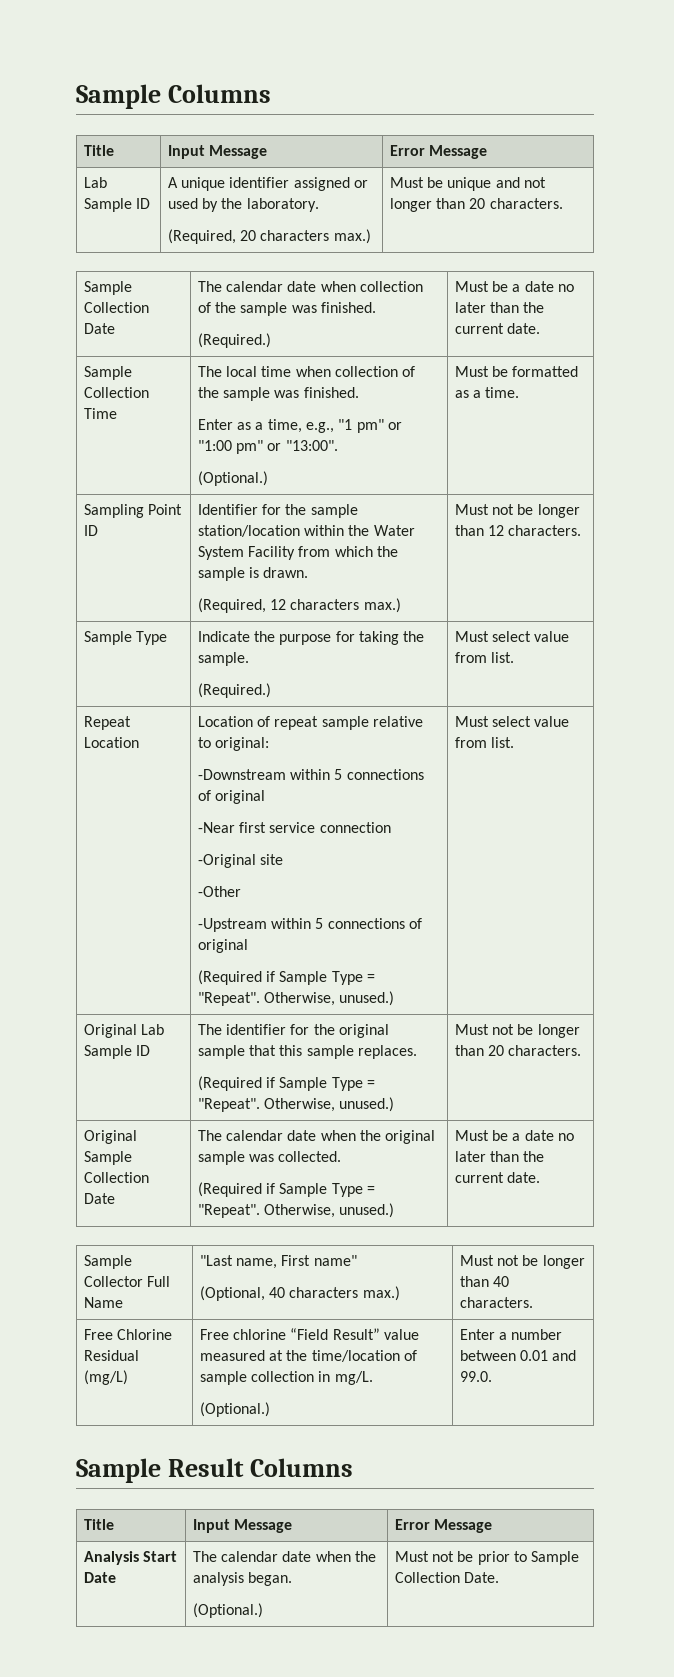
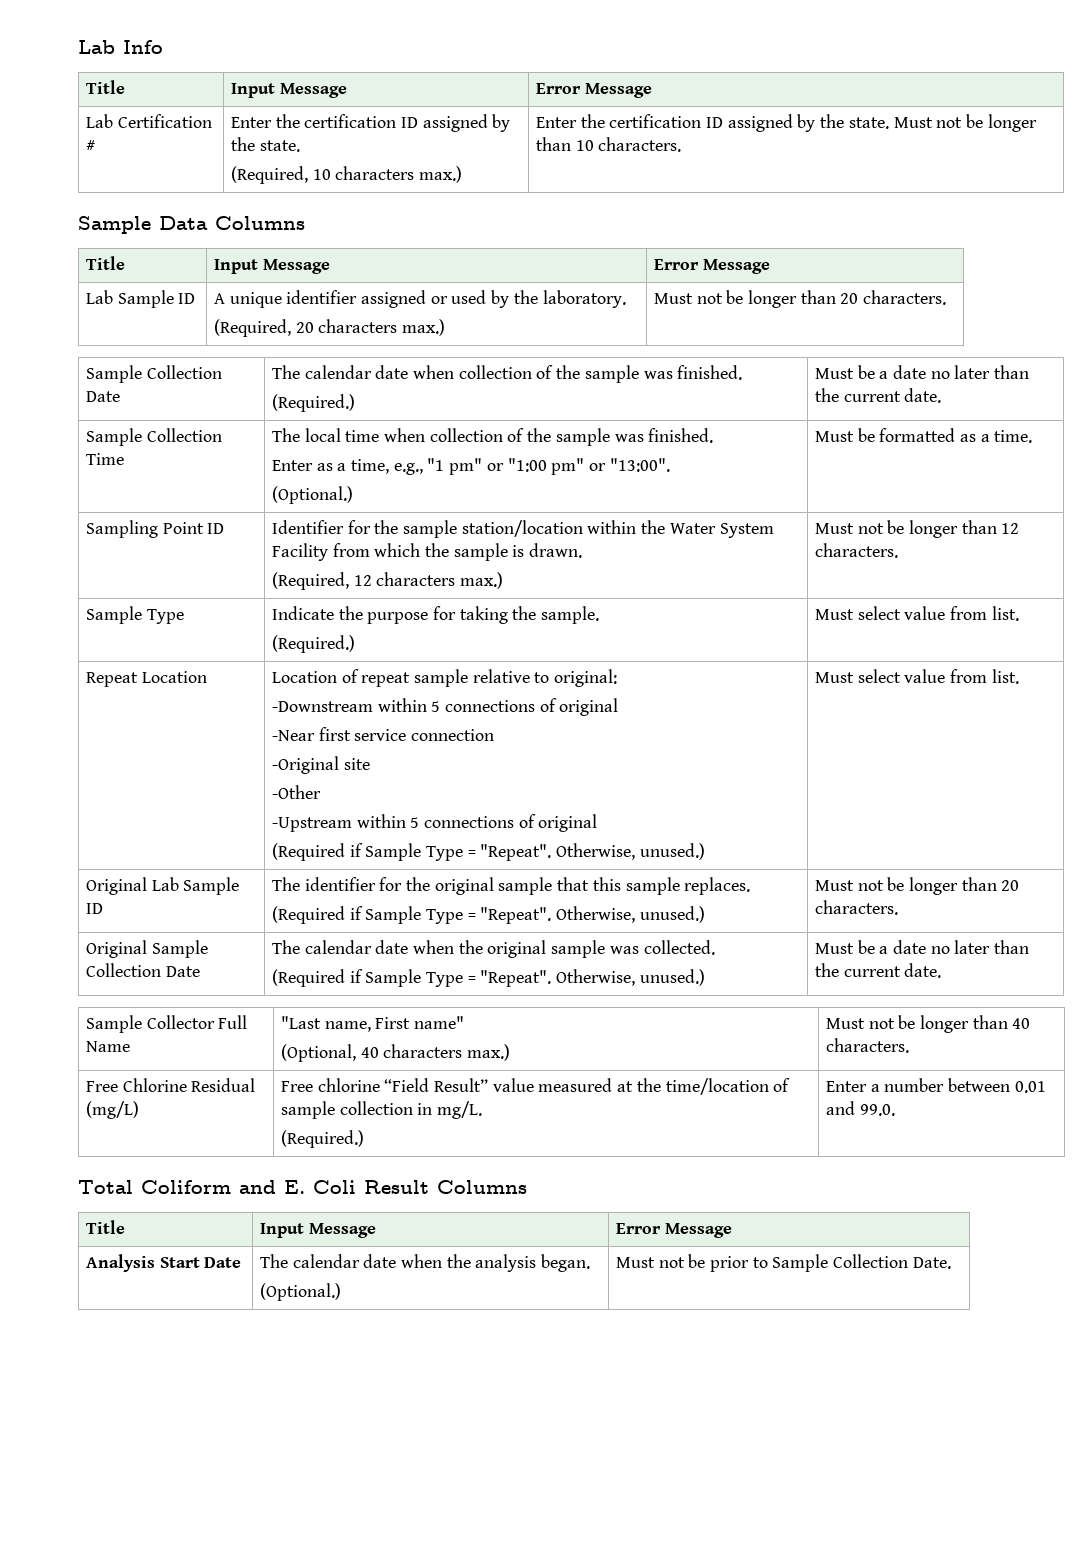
- Sample Columns
+ Lab Info
+ Title | Input Message | Error Message
+ Lab Certification # | Enter the certification ID assigned by the state.
+ (Required, 10 characters max.) | Enter the certification ID assigned by the state. Must not be longer than 10 characters.
+ Sample Data Columns
  Lab Sample ID | A unique identifier assigned or used by the laboratory.
- (Required, 20 characters max.) | Must be unique and not longer than 20 characters.
+ (Required, 20 characters max.) | Must not be longer than 20 characters.
  Free Chlorine Residual (mg/L) | Free chlorine “Field Result” value measured at the time/location of sample collection in mg/L.
- (Optional.) | Enter a number between 0.01 and 99.0.
+ (Required.) | Enter a number between 0.01 and 99.0.
- Sample Result Columns
+ Total Coliform and E. Coli Result Columns

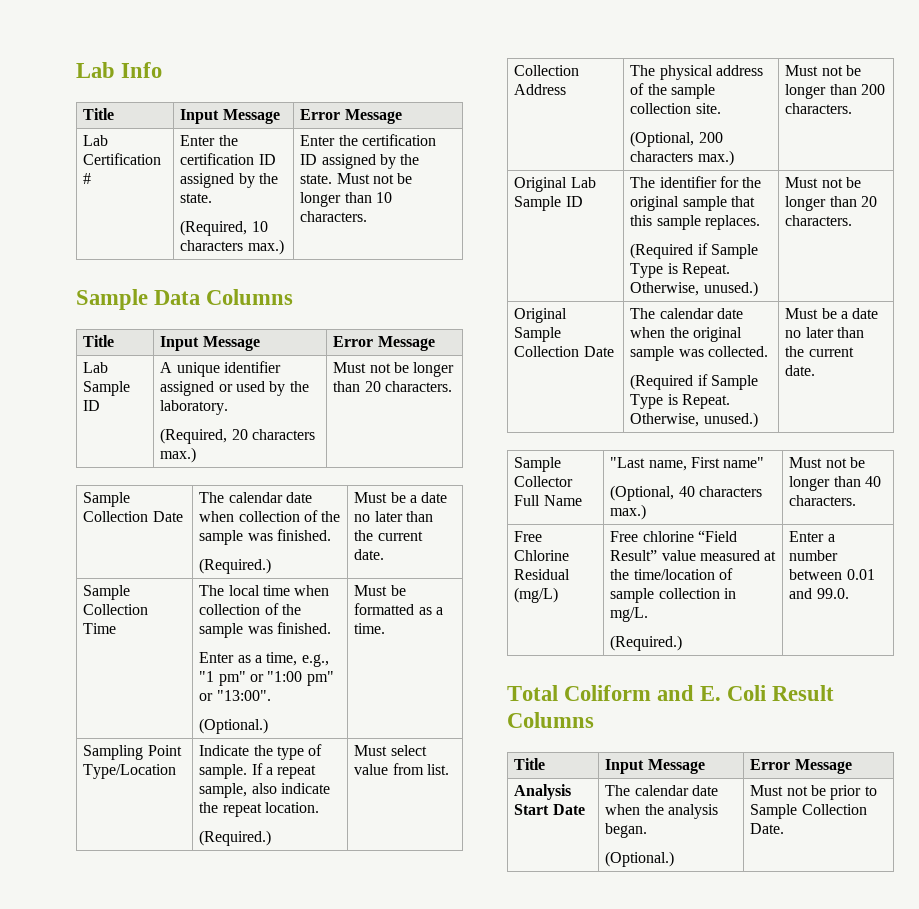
- Sampling Point ID | Identifier for the sample station/location within the Water System Facility from which the sample is drawn.
- (Required, 12 characters max.) | Must not be longer than 12 characters.
- Sample Type | Indicate the purpose for taking the sample.
+ Sampling Point Type/Location | Indicate the type of sample. If a repeat sample, also indicate the repeat location.
- Repeat Location | Location of repeat sample relative to original:
- -Downstream within 5 connections of original
- -Near first service connection
- -Original site
- -Other
- -Upstream within 5 connections of original
- (Required if Sample Type = "Repeat". Otherwise, unused.) | Must select value from list.
+ Collection Address | The physical address of the sample collection site.
+ (Optional, 200 characters max.) | Must not be longer than 200 characters.
  Original Lab Sample ID | The identifier for the original sample that this sample replaces.
- (Required if Sample Type = "Repeat". Otherwise, unused.) | Must not be longer than 20 characters.
+ (Required if Sample Type is Repeat. Otherwise, unused.) | Must not be longer than 20 characters.
  Original Sample Collection Date | The calendar date when the original sample was collected.
- (Required if Sample Type = "Repeat". Otherwise, unused.) | Must be a date no later than the current date.
+ (Required if Sample Type is Repeat. Otherwise, unused.) | Must be a date no later than the current date.

